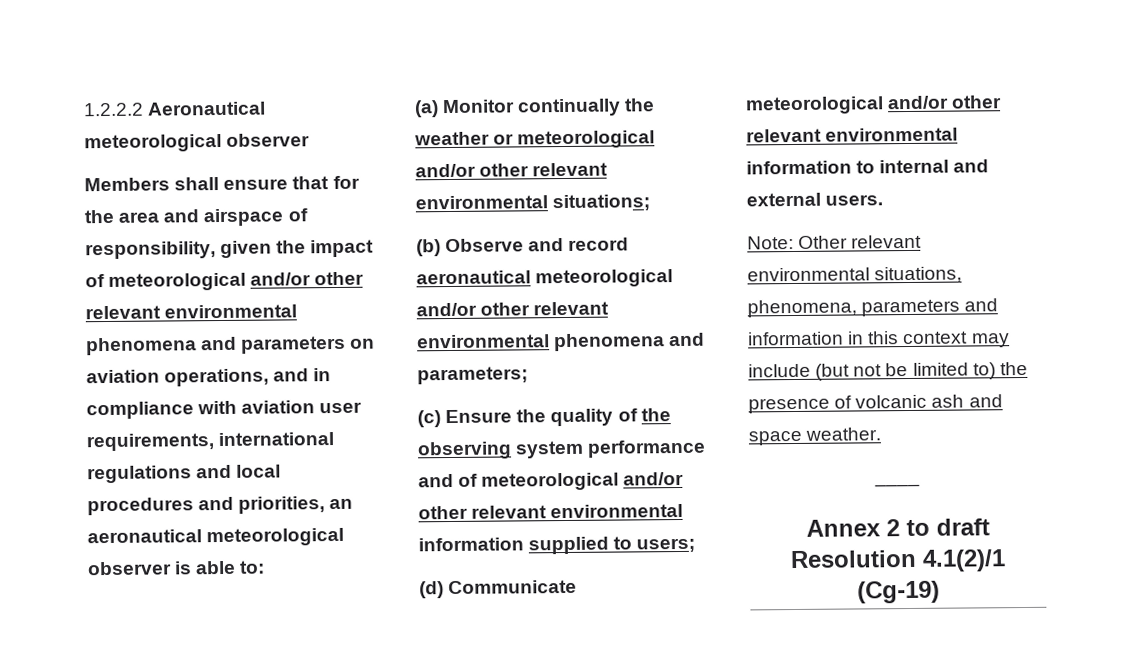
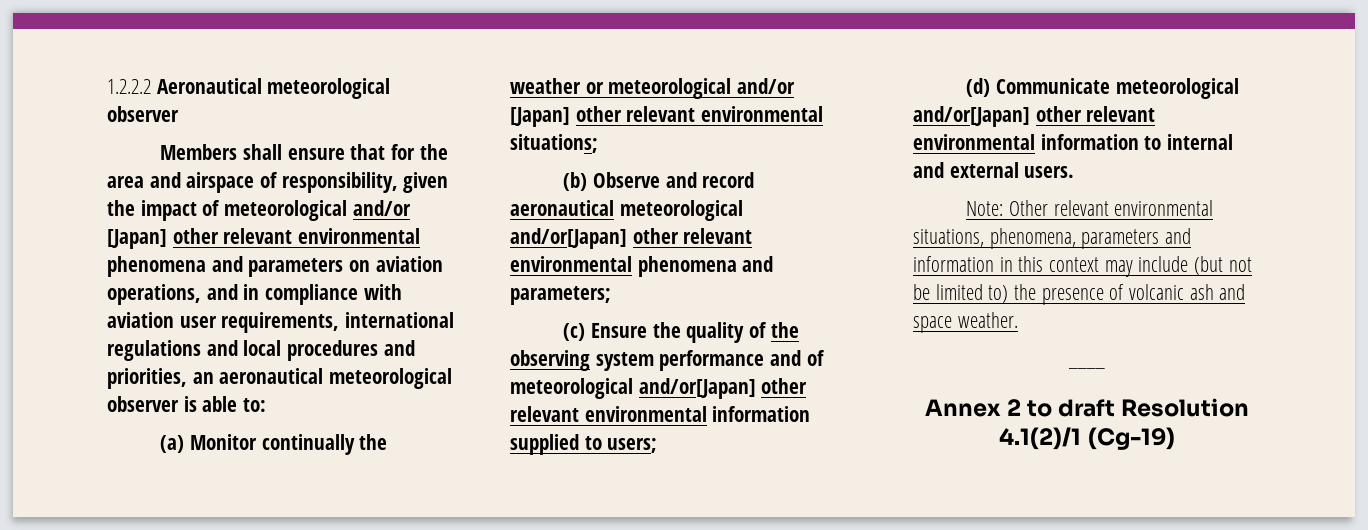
- Members shall ensure that for the area and airspace of responsibility, given the impact of meteorological and/or other relevant environmental phenomena and parameters on aviation operations, and in compliance with aviation user requirements, international regulations and local procedures and priorities, an aeronautical meteorological observer is able to:
+ Members shall ensure that for the area and airspace of responsibility, given the impact of meteorological and/or [Japan] other relevant environmental phenomena and parameters on aviation operations, and in compliance with aviation user requirements, international regulations and local procedures and priorities, an aeronautical meteorological observer is able to:
- (a) Monitor continually the weather or meteorological and/or other relevant environmental situations;
+ (a) Monitor continually the weather or meteorological and/or [Japan] other relevant environmental situations;
- (b) Observe and record aeronautical meteorological and/or other relevant environmental phenomena and parameters;
+ (b) Observe and record aeronautical meteorological and/or[Japan] other relevant environmental phenomena and parameters;
- (c) Ensure the quality of the observing system performance and of meteorological and/or other relevant environmental information supplied to users;
+ (c) Ensure the quality of the observing system performance and of meteorological and/or[Japan] other relevant environmental information supplied to users;
- (d) Communicate meteorological and/or other relevant environmental information to internal and external users.
+ (d) Communicate meteorological and/or[Japan] other relevant environmental information to internal and external users.

